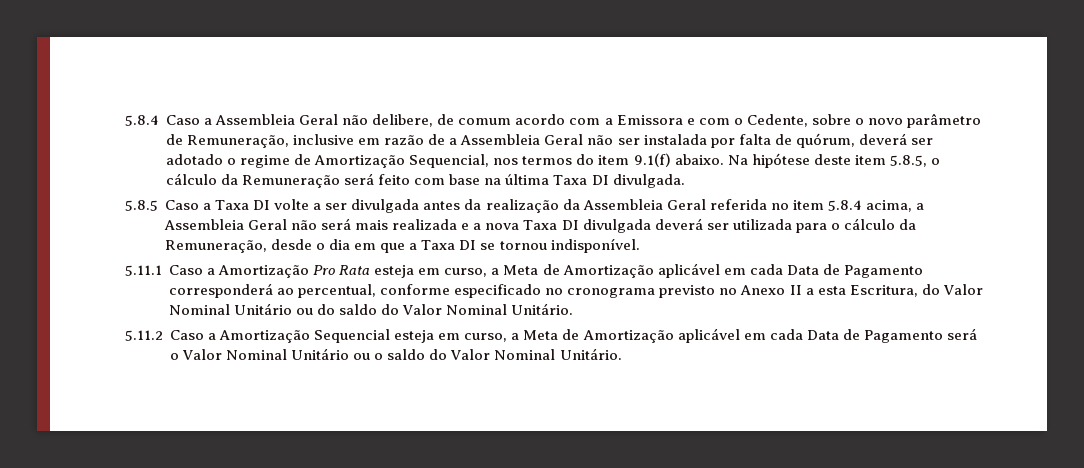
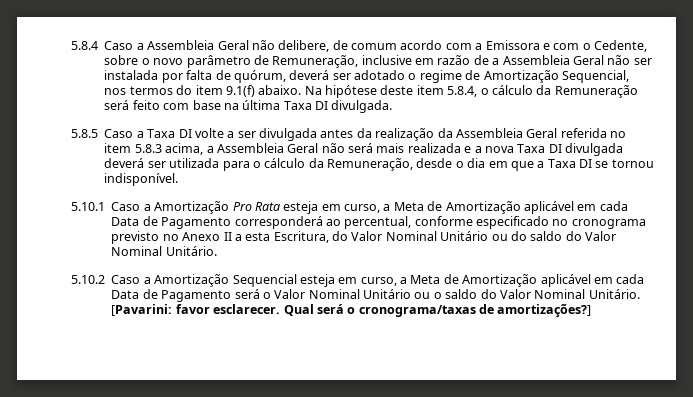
- Na hipótese deste item 5.8.5, o cálculo da Remuneração será feito com base na última Taxa DI divulgada.
+ Na hipótese deste item 5.8.4, o cálculo da Remuneração será feito com base na última Taxa DI divulgada.
- 5.8.5 Caso a Taxa DI volte a ser divulgada antes da realização da Assembleia Geral referida no item 5.8.4 acima, a Assembleia Geral não será mais realizada e a nova Taxa DI divulgada deverá ser utilizada para o cálculo da Remuneração, desde o dia em que a Taxa DI se tornou indisponível.
+ 5.8.5 Caso a Taxa DI volte a ser divulgada antes da realização da Assembleia Geral referida no item 5.8.3 acima, a Assembleia Geral não será mais realizada e a nova Taxa DI divulgada deverá ser utilizada para o cálculo da Remuneração, desde o dia em que a Taxa DI se tornou indisponível.
- 5.11.1 Caso a Amortização Pro Rata esteja em curso, a Meta de Amortização aplicável em cada Data de Pagamento corresponderá ao percentual, conforme especificado no cronograma previsto no Anexo II a esta Escritura, do Valor Nominal Unitário ou do saldo do Valor Nominal Unitário.
+ 5.10.1 Caso a Amortização Pro Rata esteja em curso, a Meta de Amortização aplicável em cada Data de Pagamento corresponderá ao percentual, conforme especificado no cronograma previsto no Anexo II a esta Escritura, do Valor Nominal Unitário ou do saldo do Valor Nominal Unitário.
- 5.11.2 Caso a Amortização Sequencial esteja em curso, a Meta de Amortização aplicável em cada Data de Pagamento será o Valor Nominal Unitário ou o saldo do Valor Nominal Unitário.
+ 5.10.2 Caso a Amortização Sequencial esteja em curso, a Meta de Amortização aplicável em cada Data de Pagamento será o Valor Nominal Unitário ou o saldo do Valor Nominal Unitário.
+ [Pavarini: favor esclarecer. Qual será o cronograma/taxas de amortizações?]

